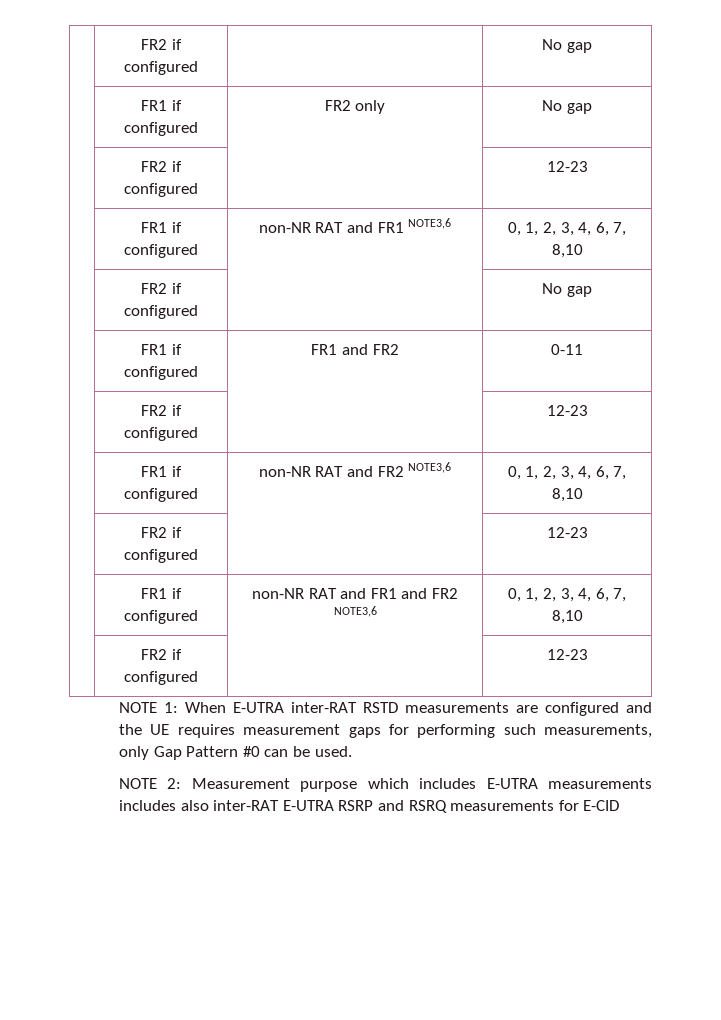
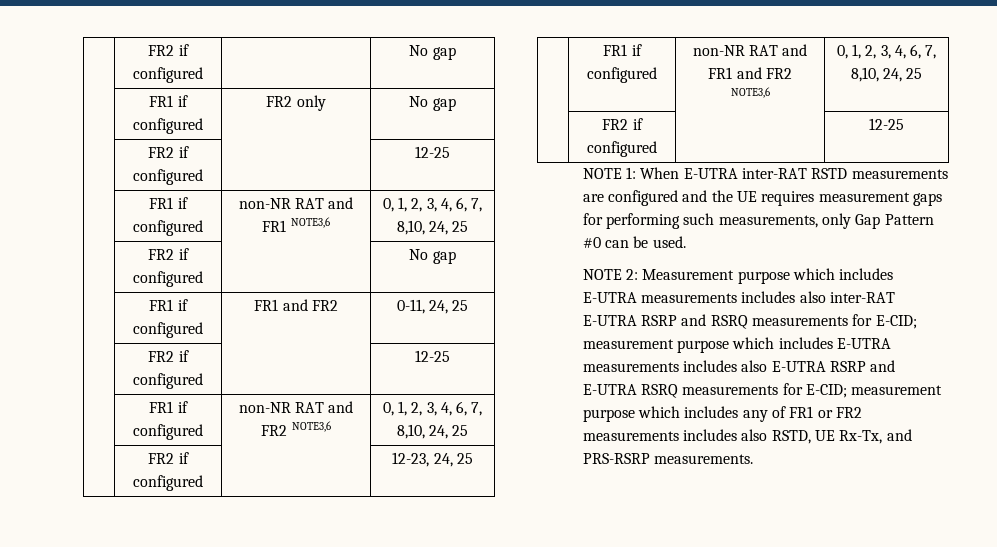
  | FR1 if configured | FR2 only | No gap
- | FR2 if configured | | 12-23
+ | FR2 if configured | | 12-25
- | FR1 if configured | non-NR RAT and FR1 NOTE3,6 | 0, 1, 2, 3, 4, 6, 7, 8,10
+ | FR1 if configured | non-NR RAT and FR1 NOTE3,6 | 0, 1, 2, 3, 4, 6, 7, 8,10, 24, 25
- | FR1 if configured | FR1 and FR2 | 0-11
- | FR2 if configured | | 12-23
+ | FR1 if configured | FR1 and FR2 | 0-11, 24, 25
+ | FR2 if configured | | 12-25
- | FR1 if configured | non-NR RAT and FR2 NOTE3,6 | 0, 1, 2, 3, 4, 6, 7, 8,10
- | FR2 if configured | | 12-23
+ | FR1 if configured | non-NR RAT and FR2 NOTE3,6 | 0, 1, 2, 3, 4, 6, 7, 8,10, 24, 25
+ | FR2 if configured | | 12-23, 24, 25
- | FR1 if configured | non-NR RAT and FR1 and FR2 NOTE3,6 | 0, 1, 2, 3, 4, 6, 7, 8,10
- | FR2 if configured | | 12-23
+ | FR1 if configured | non-NR RAT and FR1 and FR2 NOTE3,6 | 0, 1, 2, 3, 4, 6, 7, 8,10, 24, 25
+ | FR2 if configured | | 12-25
- NOTE 2: Measurement purpose which includes E-UTRA measurements includes also inter-RAT E-UTRA RSRP and RSRQ measurements for E-CID
+ NOTE 2: Measurement purpose which includes E-UTRA measurements includes also inter-RAT E-UTRA RSRP and RSRQ measurements for E-CID; measurement purpose which includes E-UTRA measurements includes also E-UTRA RSRP and E-UTRA RSRQ measurements for E-CID; measurement purpose which includes any of FR1 or FR2 measurements includes also RSTD, UE Rx-Tx, and PRS-RSRP measurements.

